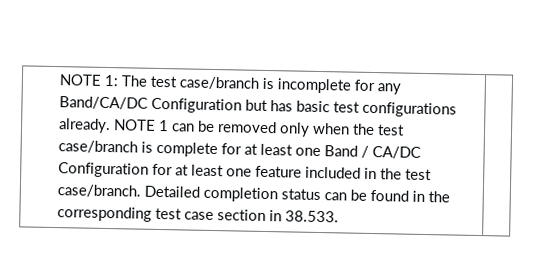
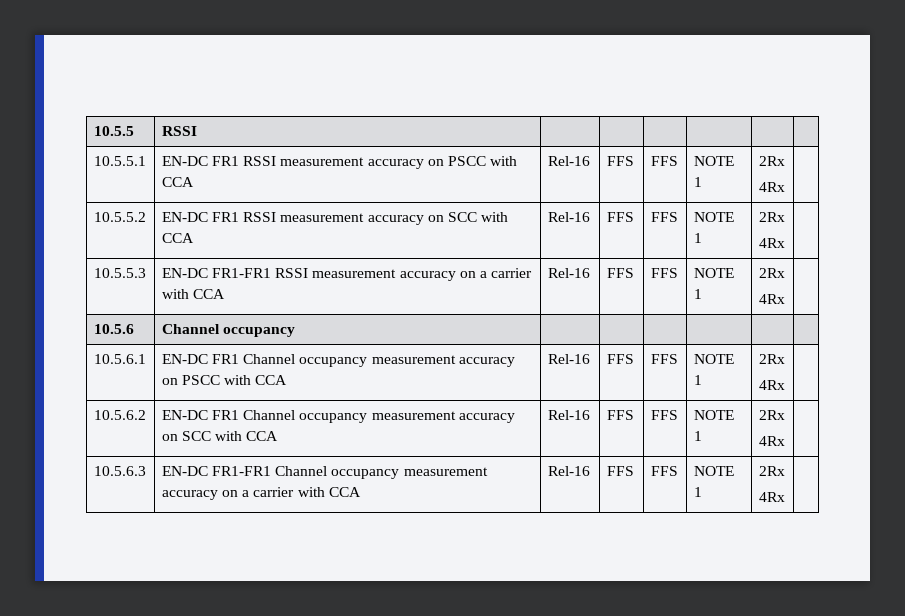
- NOTE 1: The test case/branch is incomplete for any Band/CA/DC Configuration but has basic test configurations already. NOTE 1 can be removed only when the test case/branch is complete for at least one Band / CA/DC Configuration for at least one feature included in the test case/branch. Detailed completion status can be found in the corresponding test case section in 38.533.
+ 10.5.5 | RSSI | | | | | |
+ 10.5.5.1 | EN-DC FR1 RSSI measurement accuracy on PSCC with CCA | Rel-16 | FFS | FFS | NOTE 1 | 2Rx
+ 4Rx |
+ 10.5.5.2 | EN-DC FR1 RSSI measurement accuracy on SCC with CCA | Rel-16 | FFS | FFS | NOTE 1 | 2Rx
+ 4Rx |
+ 10.5.5.3 | EN-DC FR1-FR1 RSSI measurement accuracy on a carrier with CCA | Rel-16 | FFS | FFS | NOTE 1 | 2Rx
+ 4Rx |
+ 10.5.6 | Channel occupancy | | | | | |
+ 10.5.6.1 | EN-DC FR1 Channel occupancy measurement accuracy on PSCC with CCA | Rel-16 | FFS | FFS | NOTE 1 | 2Rx
+ 4Rx |
+ 10.5.6.2 | EN-DC FR1 Channel occupancy measurement accuracy on SCC with CCA | Rel-16 | FFS | FFS | NOTE 1 | 2Rx
+ 4Rx |
+ 10.5.6.3 | EN-DC FR1-FR1 Channel occupancy measurement accuracy on a carrier with CCA | Rel-16 | FFS | FFS | NOTE 1 | 2Rx
+ 4Rx |

